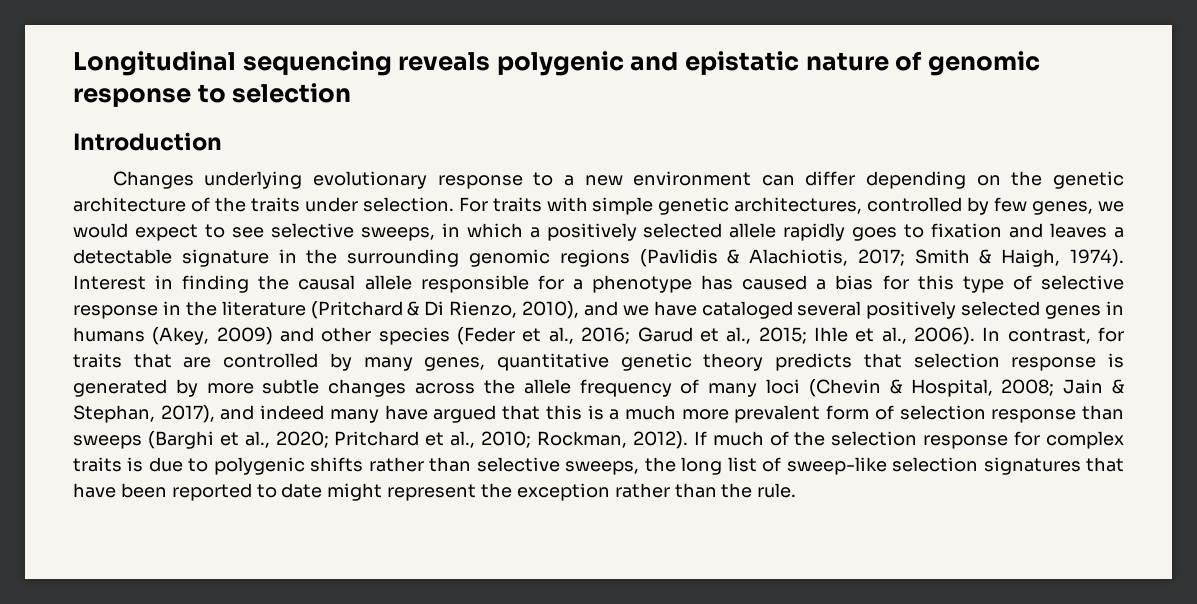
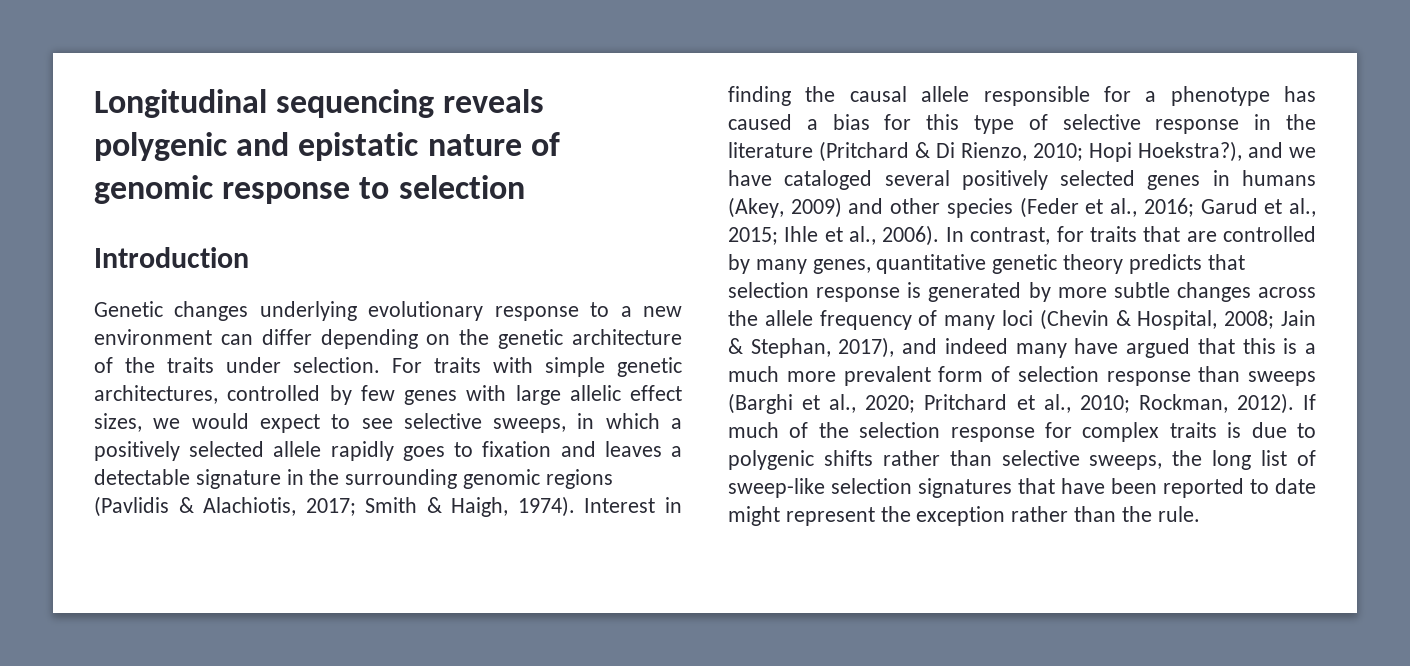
- Changes underlying evolutionary response to a new environment can differ depending on the genetic architecture of the traits under selection.
+ Genetic changes underlying evolutionary response to a new environment can differ depending on the genetic architecture of the traits under selection.
- For traits with simple genetic architectures, controlled by few genes, we would expect to see selective sweeps, in which a positively selected allele rapidly goes to fixation and leaves a detectable signature in the surrounding genomic regions (Pavlidis & Alachiotis, 2017; Smith & Haigh, 1974).
+ For traits with simple genetic architectures, controlled by few genes with large allelic effect sizes, we would expect to see selective sweeps, in which a positively selected allele rapidly goes to fixation and leaves a detectable signature in the surrounding genomic regions (Pavlidis & Alachiotis, 2017; Smith & Haigh, 1974).
- Interest in finding the causal allele responsible for a phenotype has caused a bias for this type of selective response in the literature (Pritchard & Di Rienzo, 2010), and we have cataloged several positively selected genes in humans (Akey, 2009) and other species (Feder et al., 2016; Garud et al., 2015; Ihle et al., 2006).
+ Interest in finding the causal allele responsible for a phenotype has caused a bias for this type of selective response in the literature (Pritchard & Di Rienzo, 2010; Hopi Hoekstra?), and we have cataloged several positively selected genes in humans (Akey, 2009) and other species (Feder et al., 2016; Garud et al., 2015; Ihle et al., 2006).

